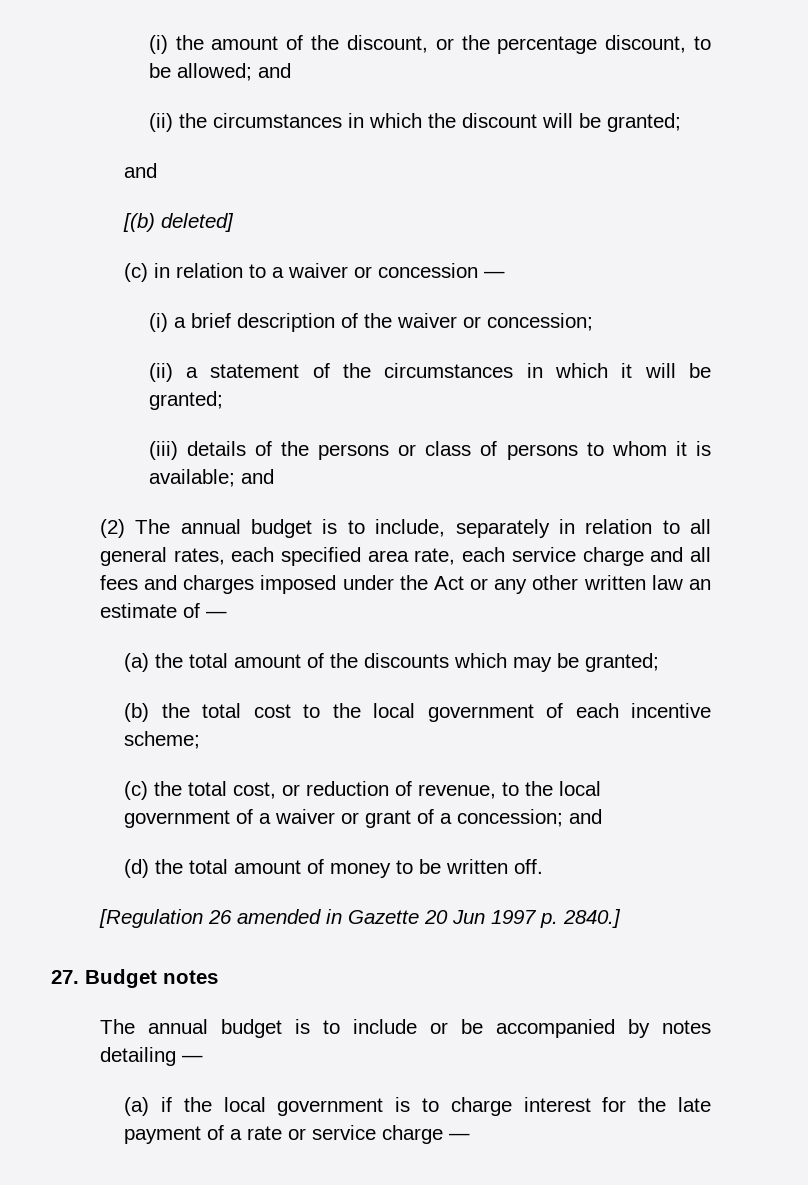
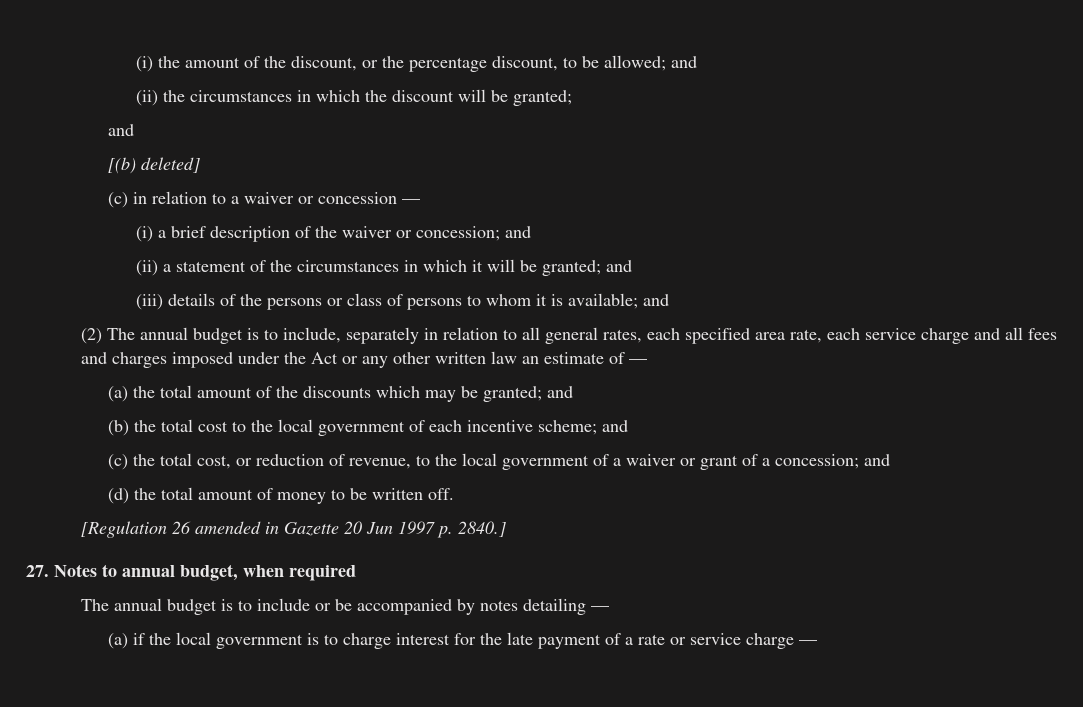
- (i) a brief description of the waiver or concession;
+ (i) a brief description of the waiver or concession; and
- (ii) a statement of the circumstances in which it will be granted;
+ (ii) a statement of the circumstances in which it will be granted; and
- (a) the total amount of the discounts which may be granted;
+ (a) the total amount of the discounts which may be granted; and
- (b) the total cost to the local government of each incentive scheme;
+ (b) the total cost to the local government of each incentive scheme; and
- 27. Budget notes
+ 27. Notes to annual budget, when required

